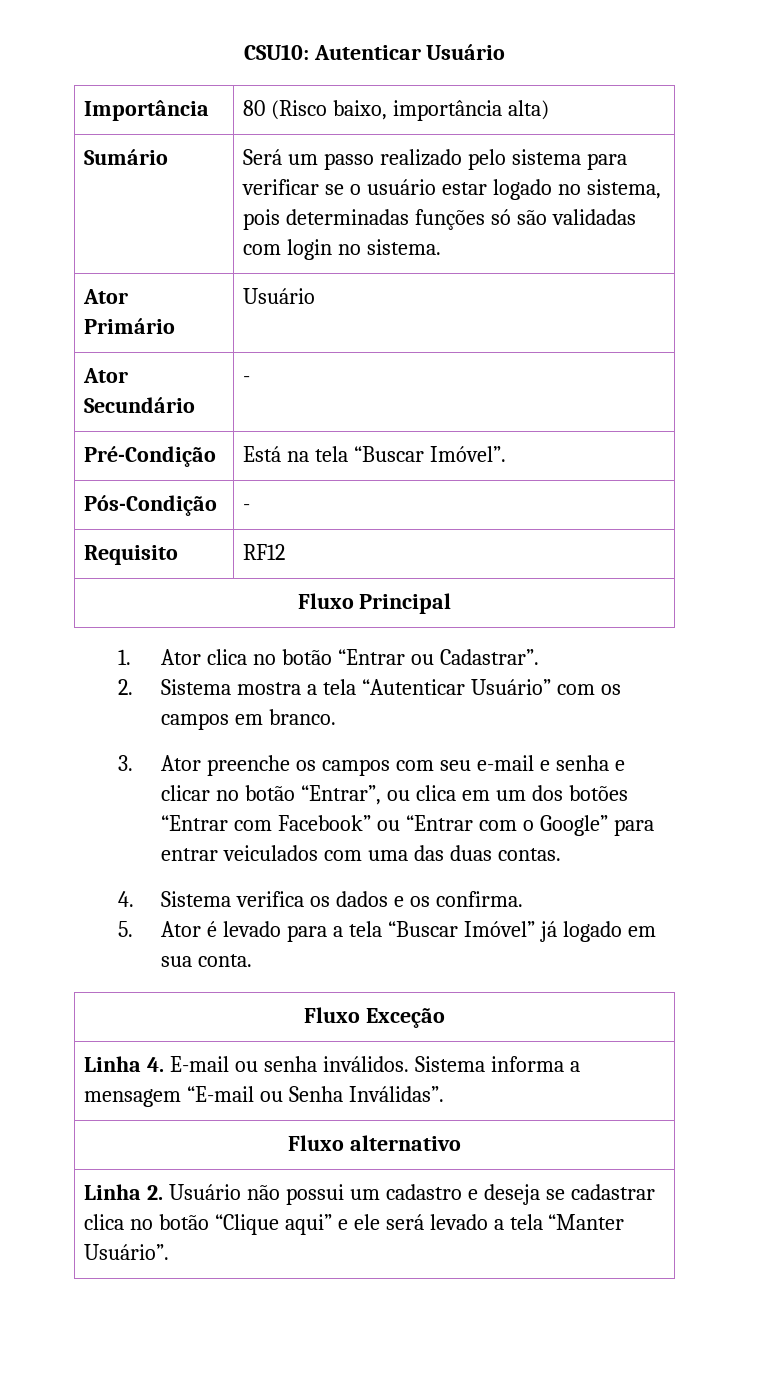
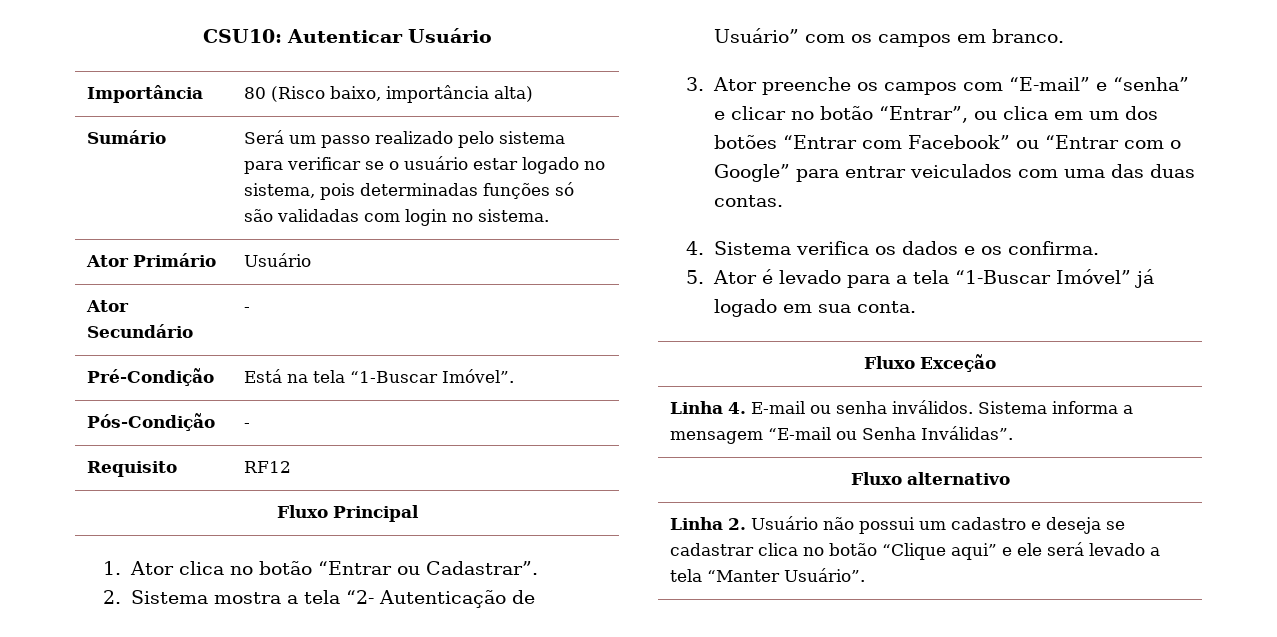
- Pré-Condição | Está na tela “Buscar Imóvel”.
+ Pré-Condição | Está na tela “1-Buscar Imóvel”.
- 2. Sistema mostra a tela “Autenticar Usuário” com os campos em branco.
+ 2. Sistema mostra a tela “2- Autenticação de Usuário” com os campos em branco.
- 3. Ator preenche os campos com seu e-mail e senha e clicar no botão “Entrar”, ou clica em um dos botões “Entrar com Facebook” ou “Entrar com o Google” para entrar veiculados com uma das duas contas.
+ 3. Ator preenche os campos com “E-mail” e “senha” e clicar no botão “Entrar”, ou clica em um dos botões “Entrar com Facebook” ou “Entrar com o Google” para entrar veiculados com uma das duas contas.
- 5. Ator é levado para a tela “Buscar Imóvel” já logado em sua conta.
+ 5. Ator é levado para a tela “1-Buscar Imóvel” já logado em sua conta.

